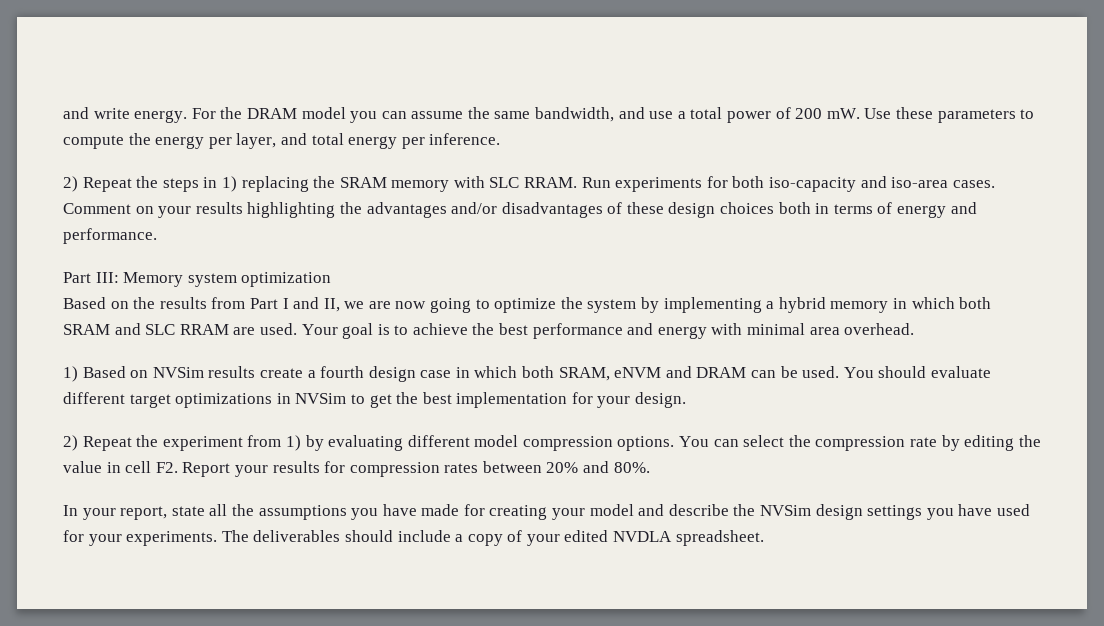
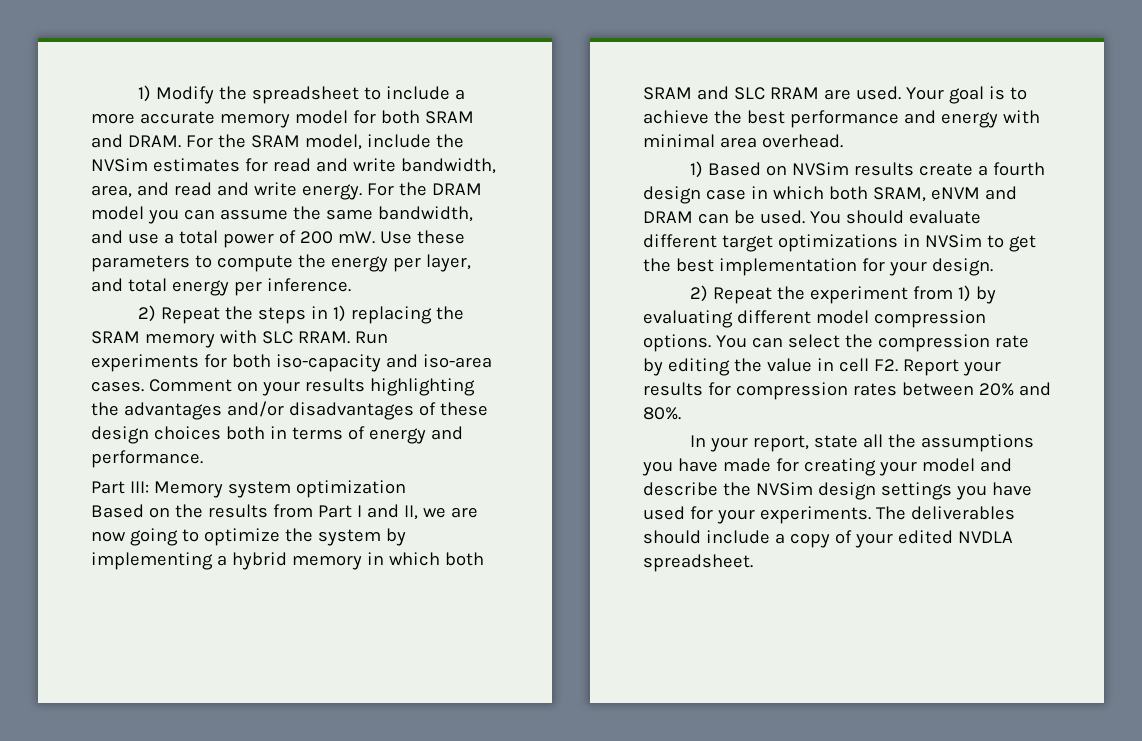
- and write energy.
+ 1) Modify the spreadsheet to include a more accurate memory model for both SRAM and DRAM. For the SRAM model, include the NVSim estimates for read and write bandwidth, area, and read and write energy.

